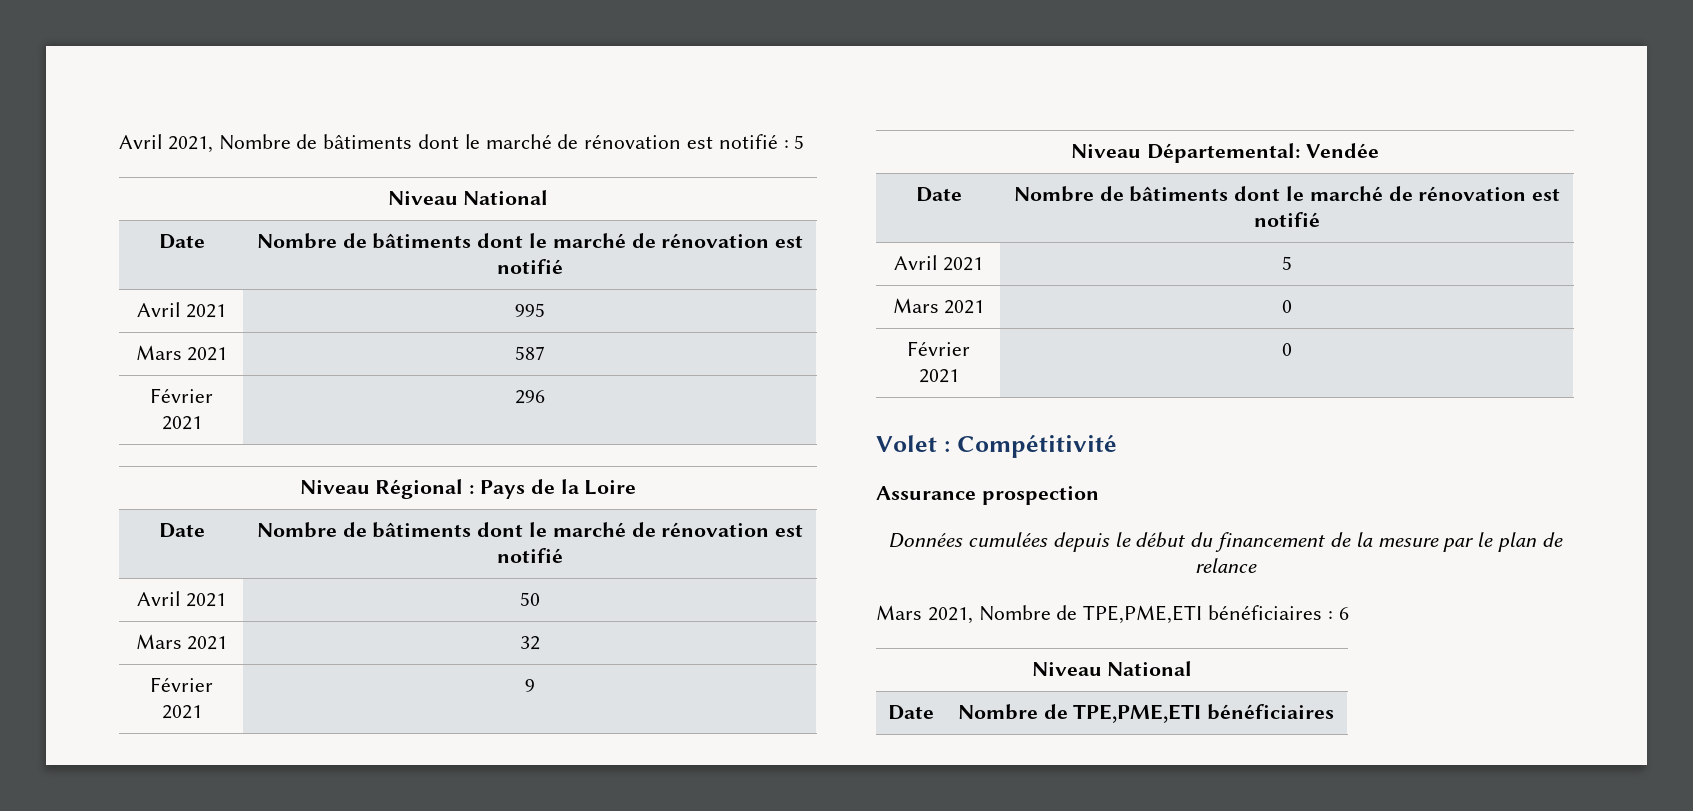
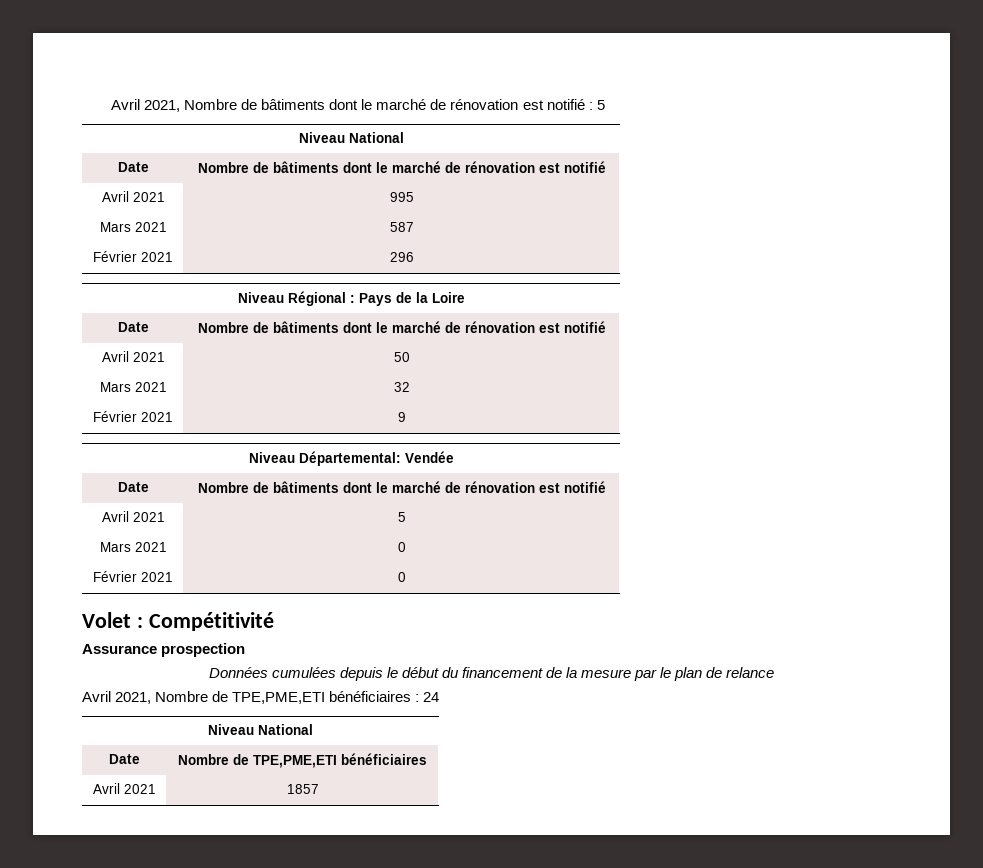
- Mars 2021, Nombre de TPE,PME,ETI bénéficiaires : 6
+ Avril 2021, Nombre de TPE,PME,ETI bénéficiaires : 24
+ Avril 2021 | 1857

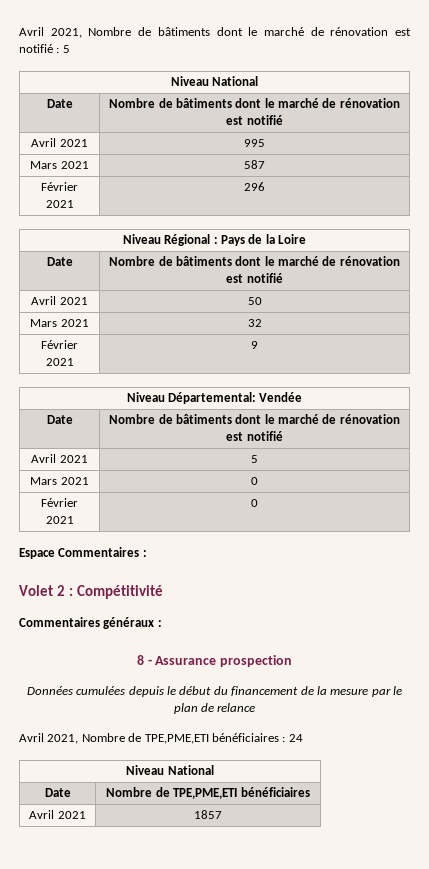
+ Espace Commentaires :
- Volet : Compétitivité
+ Volet 2 : Compétitivité
- Assurance prospection
+ Commentaires généraux :
+ 8 - Assurance prospection

